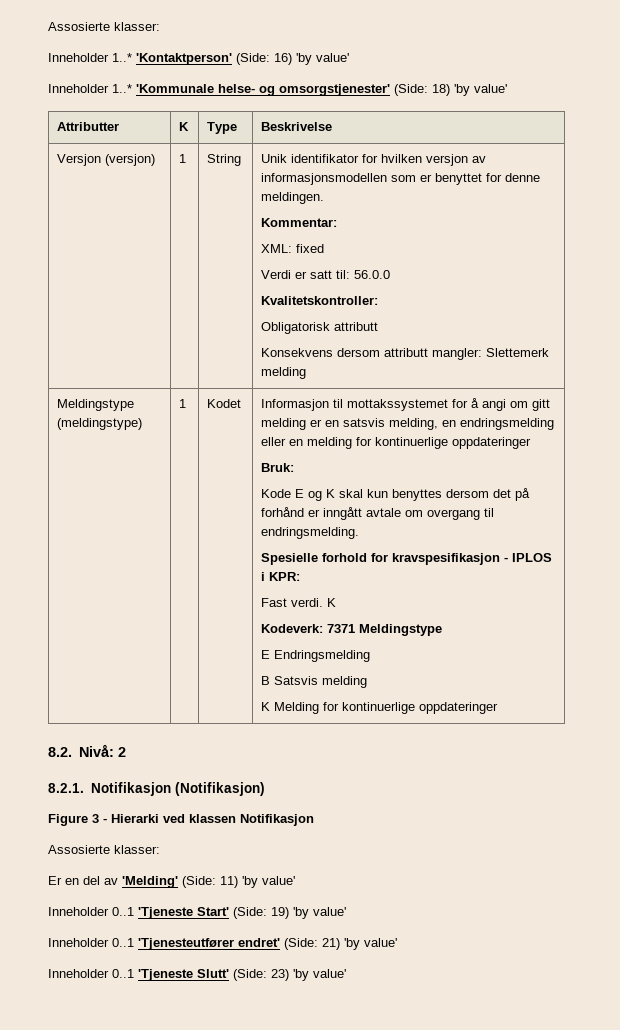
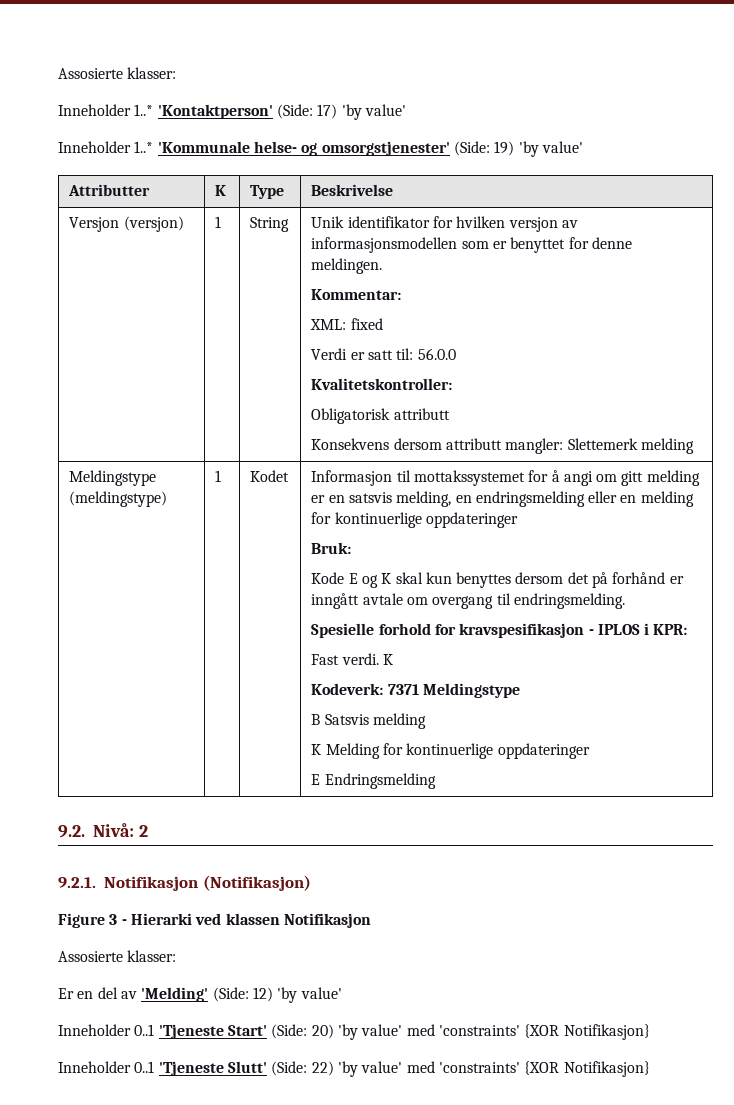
- Inneholder 1..* 'Kontaktperson' (Side: 16) 'by value'
+ Inneholder 1..* 'Kontaktperson' (Side: 17) 'by value'
- Inneholder 1..* 'Kommunale helse- og omsorgstjenester' (Side: 18) 'by value'
+ Inneholder 1..* 'Kommunale helse- og omsorgstjenester' (Side: 19) 'by value'
- E Endringsmelding
- 8.2. Nivå: 2
+ E Endringsmelding
+ 9.2. Nivå: 2
- 8.2.1. Notifikasjon (Notifikasjon)
+ 9.2.1. Notifikasjon (Notifikasjon)
- Er en del av 'Melding' (Side: 11) 'by value'
+ Er en del av 'Melding' (Side: 12) 'by value'
- Inneholder 0..1 'Tjeneste Start' (Side: 19) 'by value'
- Inneholder 0..1 'Tjenesteutfører endret' (Side: 21) 'by value'
+ Inneholder 0..1 'Tjeneste Start' (Side: 20) 'by value' med 'constraints' {XOR Notifikasjon}
- Inneholder 0..1 'Tjeneste Slutt' (Side: 23) 'by value'
+ Inneholder 0..1 'Tjeneste Slutt' (Side: 22) 'by value' med 'constraints' {XOR Notifikasjon}

